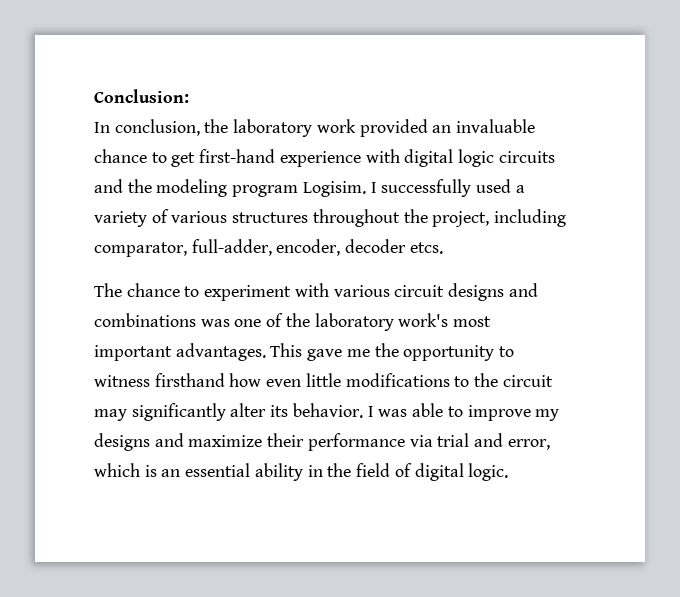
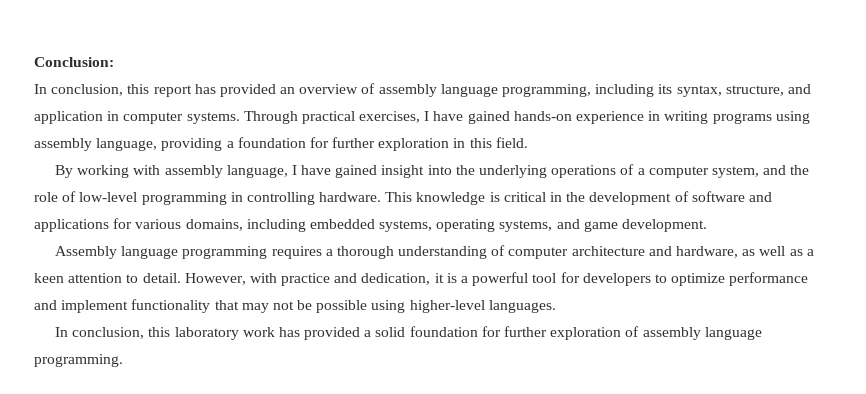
- In conclusion, the laboratory work provided an invaluable chance to get first-hand experience with digital logic circuits and the modeling program Logisim. I successfully used a variety of various structures throughout the project, including comparator, full-adder, encoder, decoder etcs.
- The chance to experiment with various circuit designs and combinations was one of the laboratory work's most important advantages. This gave me the opportunity to witness firsthand how even little modifications to the circuit may significantly alter its behavior. I was able to improve my designs and maximize their performance via trial and error, which is an essential ability in the field of digital logic.
+ In conclusion, this report has provided an overview of assembly language programming, including its syntax, structure, and application in computer systems. Through practical exercises, I have gained hands-on experience in writing programs using assembly language, providing a foundation for further exploration in this field.
+ By working with assembly language, I have gained insight into the underlying operations of a computer system, and the role of low-level programming in controlling hardware. This knowledge is critical in the development of software and applications for various domains, including embedded systems, operating systems, and game development.
+ Assembly language programming requires a thorough understanding of computer architecture and hardware, as well as a keen attention to detail. However, with practice and dedication, it is a powerful tool for developers to optimize performance and implement functionality that may not be possible using higher-level languages.
+ In conclusion, this laboratory work has provided a solid foundation for further exploration of assembly language programming.

